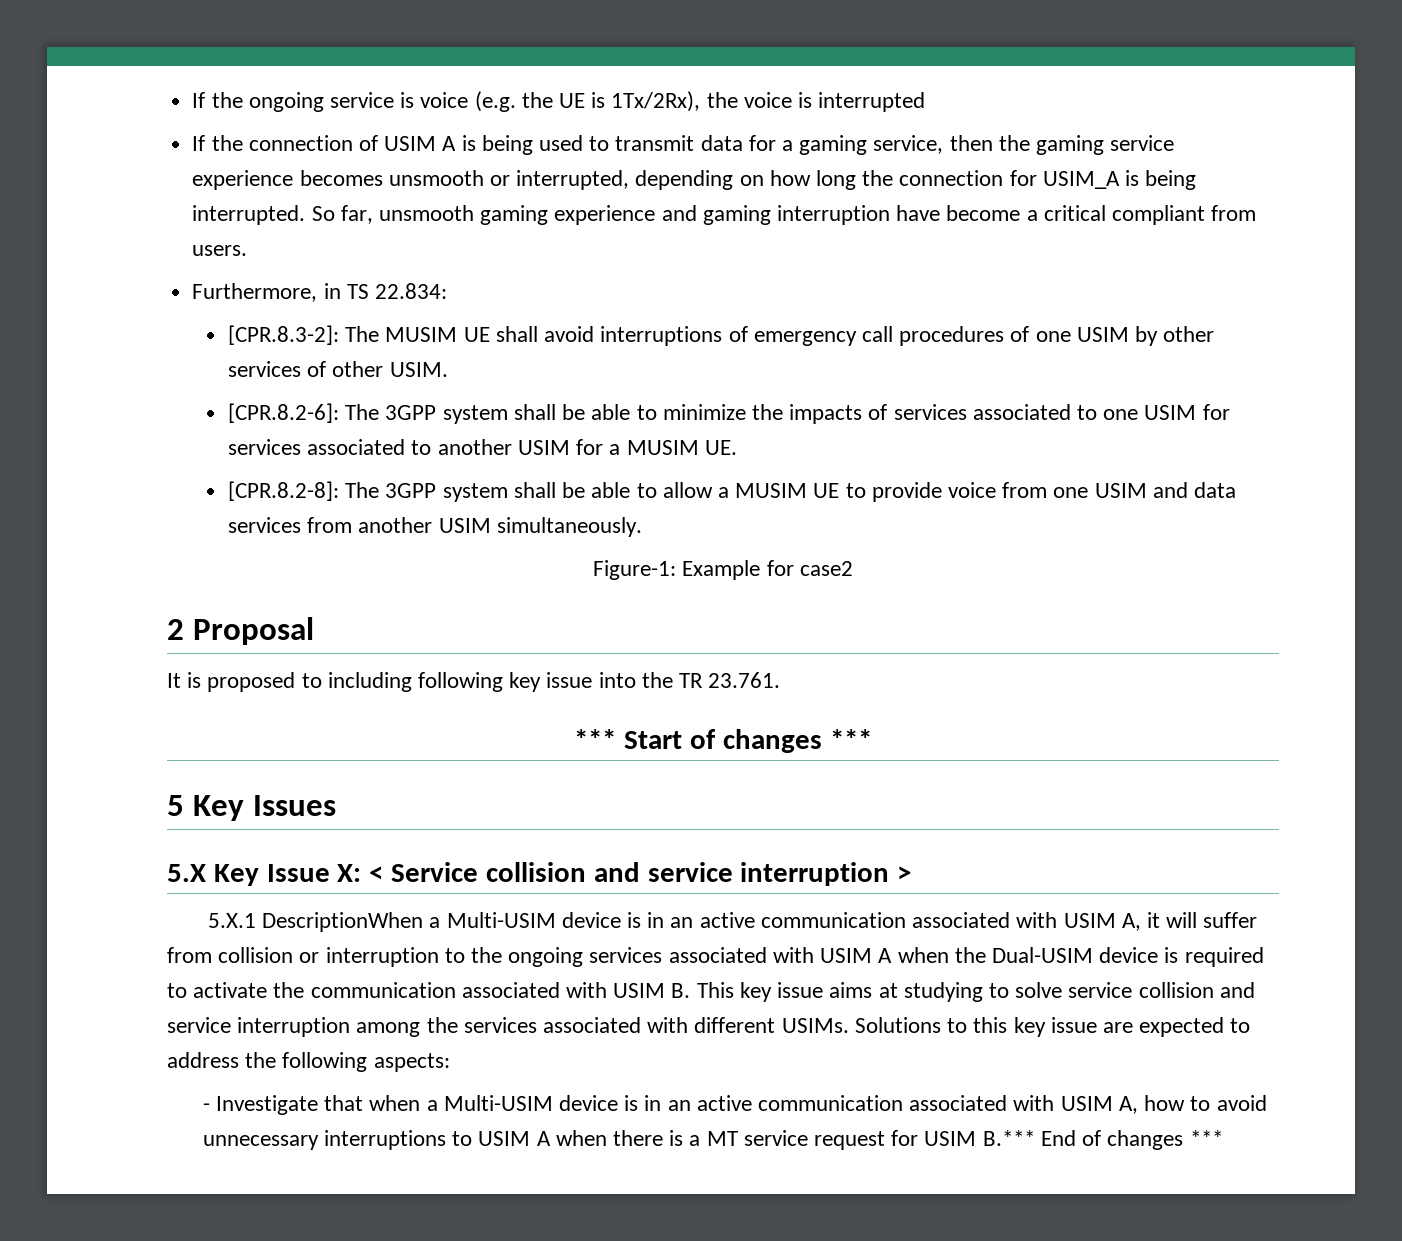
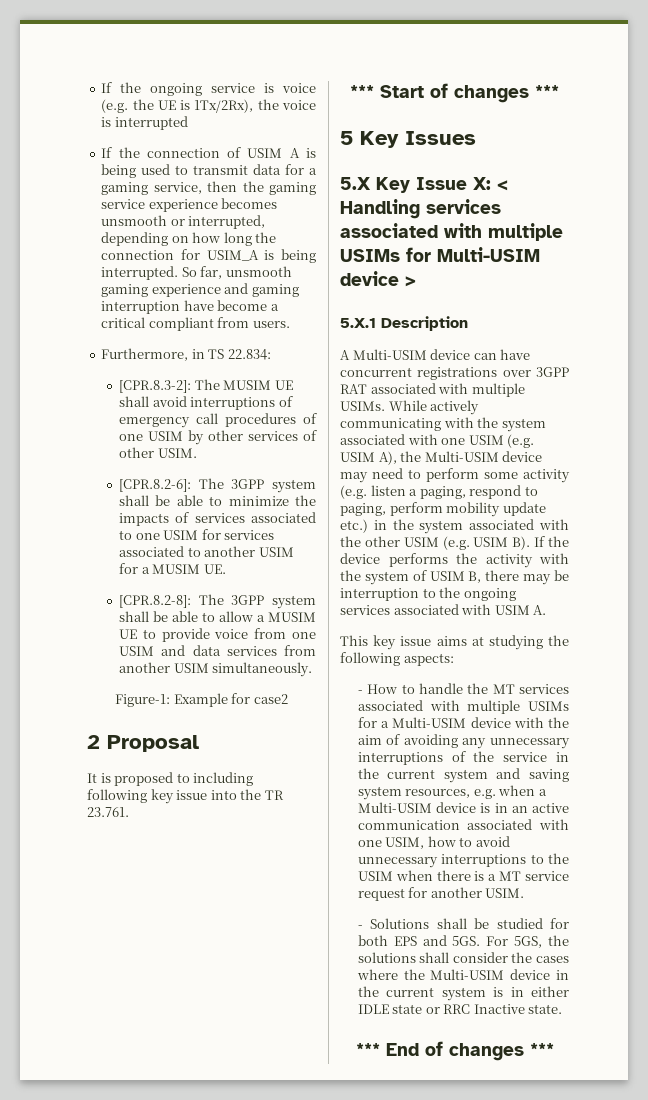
- 5.X Key Issue X: < Service collision and service interruption >
- 5.X.1 DescriptionWhen a Multi-USIM device is in an active communication associated with USIM A, it will suffer from collision or interruption to the ongoing services associated with USIM A when the Dual-USIM device is required to activate the communication associated with USIM B. This key issue aims at studying to solve service collision and service interruption among the services associated with different USIMs. Solutions to this key issue are expected to address the following aspects:
- - Investigate that when a Multi-USIM device is in an active communication associated with USIM A, how to avoid unnecessary interruptions to USIM A when there is a MT service request for USIM B.*** End of changes ***
+ 5.X Key Issue X: < Handling services associated with multiple USIMs for Multi-USIM device >
+ 5.X.1 Description
+ A Multi-USIM device can have concurrent registrations over 3GPP RAT associated with multiple USIMs. While actively communicating with the system associated with one USIM (e.g. USIM A), the Multi-USIM device may need to perform some activity (e.g. listen a paging, respond to paging, perform mobility update etc.) in the system associated with the other USIM (e.g. USIM B). If the device performs the activity with the system of USIM B, there may be interruption to the ongoing services associated with USIM A.
+ This key issue aims at studying the following aspects:
+ - How to handle the MT services associated with multiple USIMs for a Multi-USIM device with the aim of avoiding any unnecessary interruptions of the service in the current system and saving system resources, e.g. when a Multi-USIM device is in an active communication associated with one USIM, how to avoid unnecessary interruptions to the USIM when there is a MT service request for another USIM.
+ - Solutions shall be studied for both EPS and 5GS. For 5GS, the solutions shall consider the cases where the Multi-USIM device in the current system is in either IDLE state or RRC Inactive state.
+ *** End of changes ***

